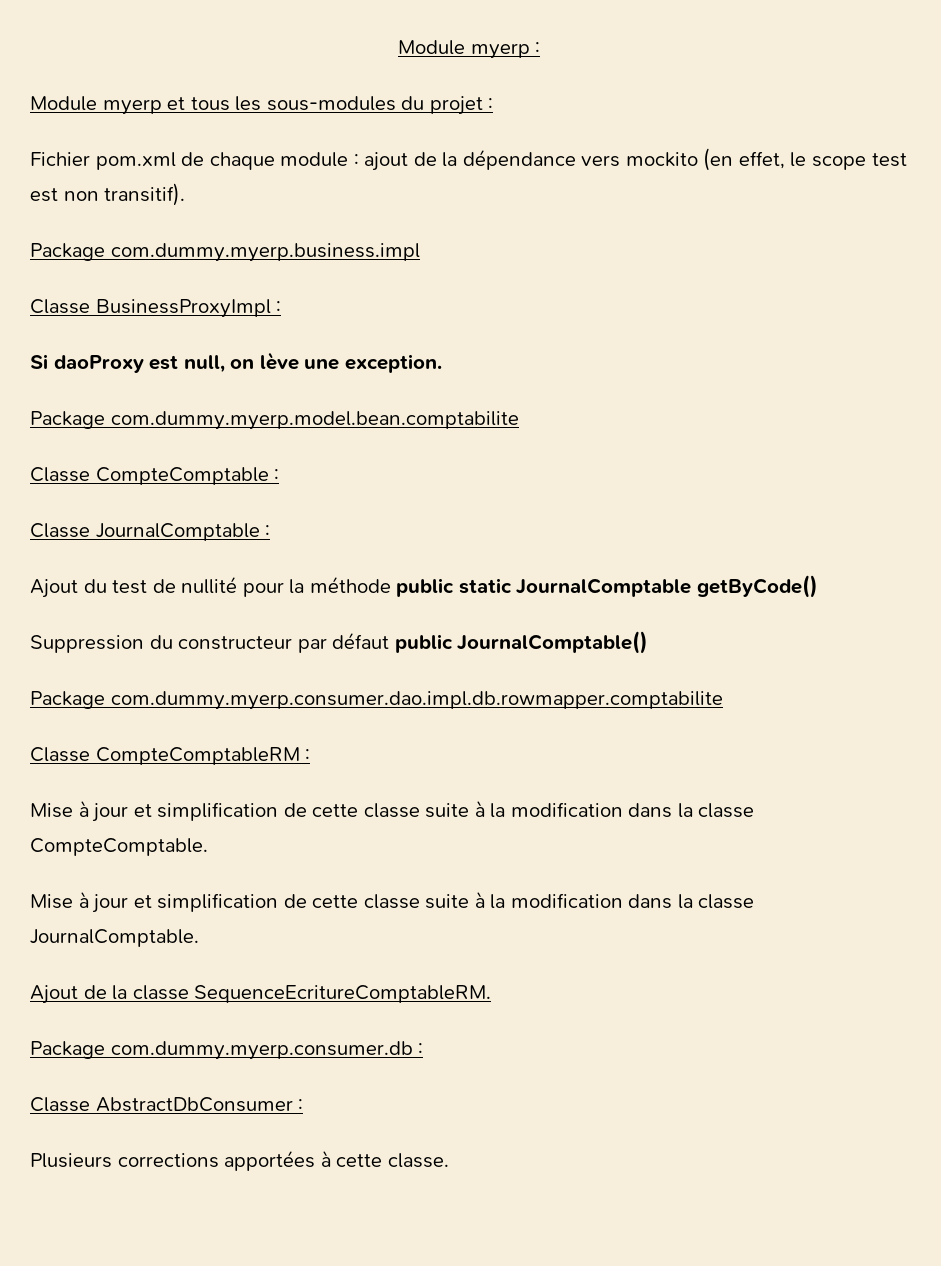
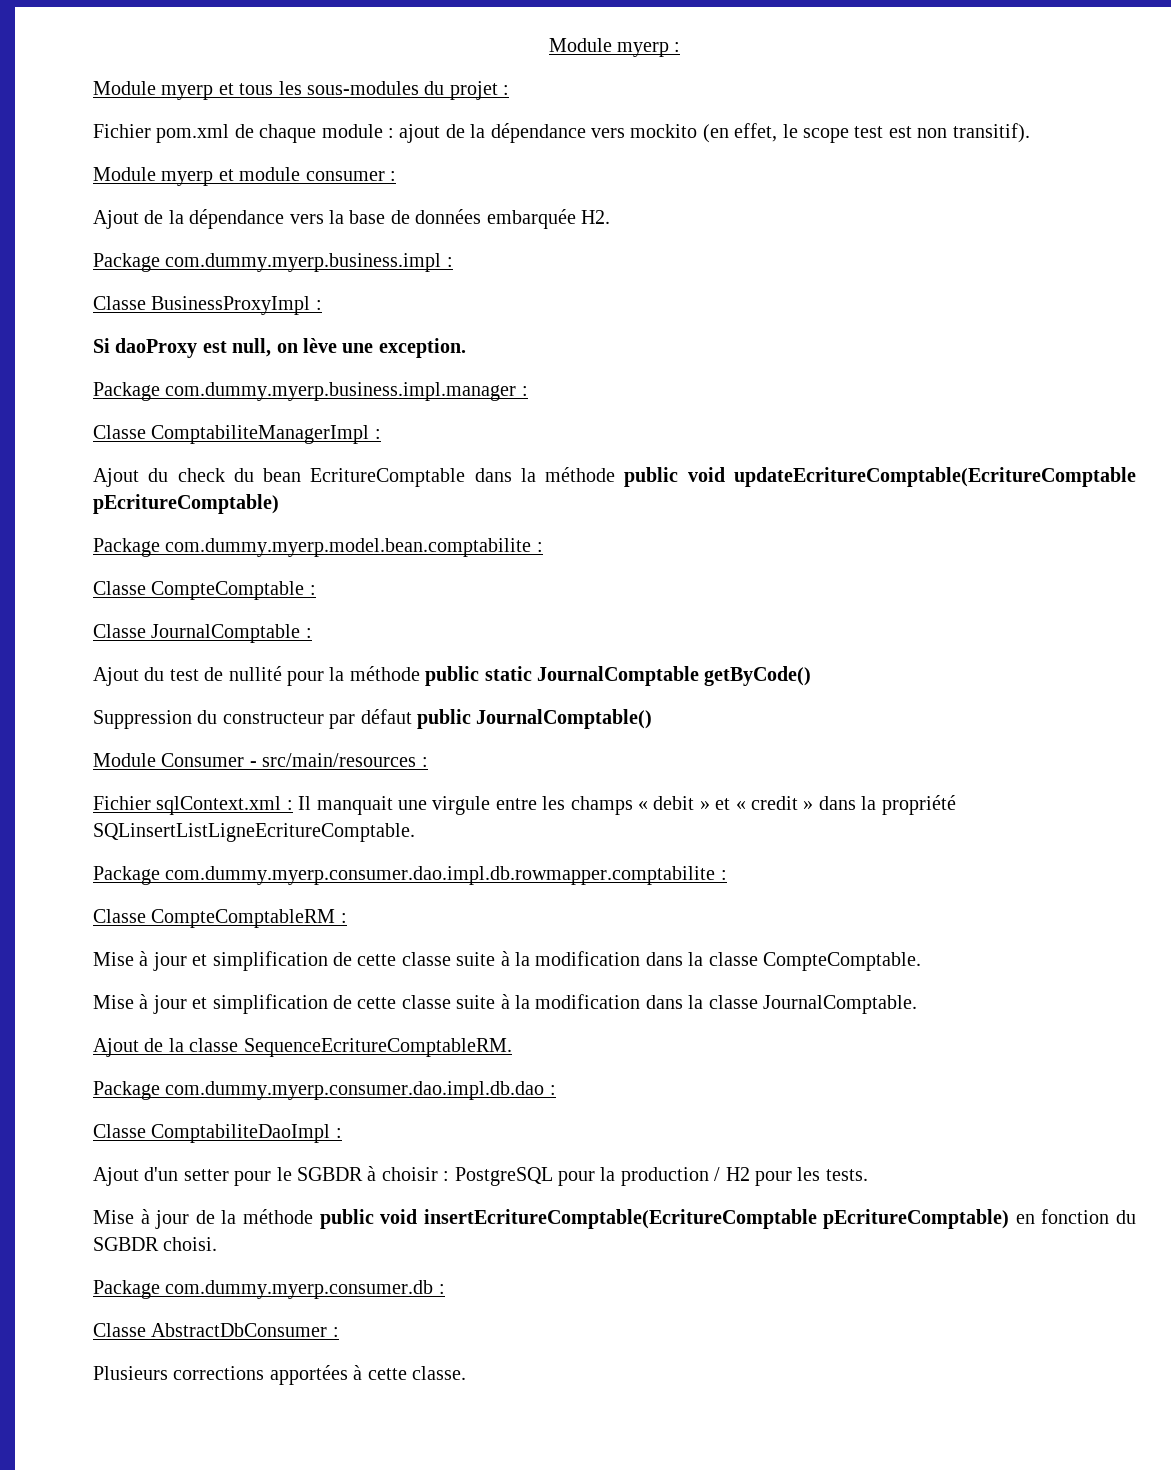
+ Module myerp et module consumer :
+ Ajout de la dépendance vers la base de données embarquée H2.
- Package com.dummy.myerp.business.impl
+ Package com.dummy.myerp.business.impl :
+ Package com.dummy.myerp.business.impl.manager :
+ Classe ComptabiliteManagerImpl :
+ Ajout du check du bean EcritureComptable dans la méthode public void updateEcritureComptable(EcritureComptable pEcritureComptable)
- Package com.dummy.myerp.model.bean.comptabilite
+ Package com.dummy.myerp.model.bean.comptabilite :
+ Module Consumer - src/main/resources :
+ Fichier sqlContext.xml : Il manquait une virgule entre les champs « debit » et « credit » dans la propriété SQLinsertListLigneEcritureComptable.
- Package com.dummy.myerp.consumer.dao.impl.db.rowmapper.comptabilite
+ Package com.dummy.myerp.consumer.dao.impl.db.rowmapper.comptabilite :
+ Package com.dummy.myerp.consumer.dao.impl.db.dao :
+ Classe ComptabiliteDaoImpl :
+ Ajout d'un setter pour le SGBDR à choisir : PostgreSQL pour la production / H2 pour les tests.
+ Mise à jour de la méthode public void insertEcritureComptable(EcritureComptable pEcritureComptable) en fonction du SGBDR choisi.

